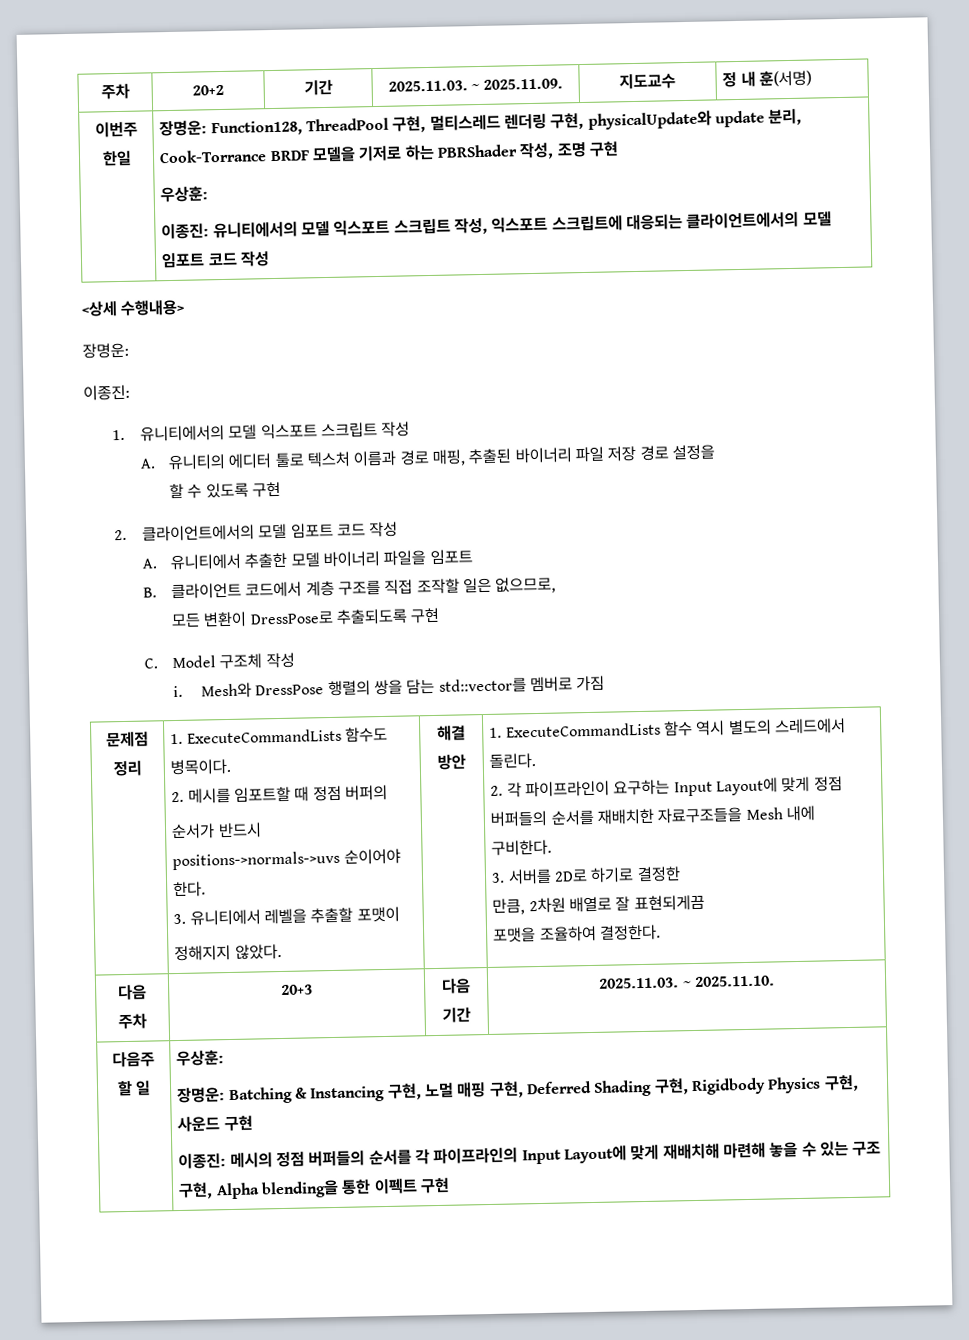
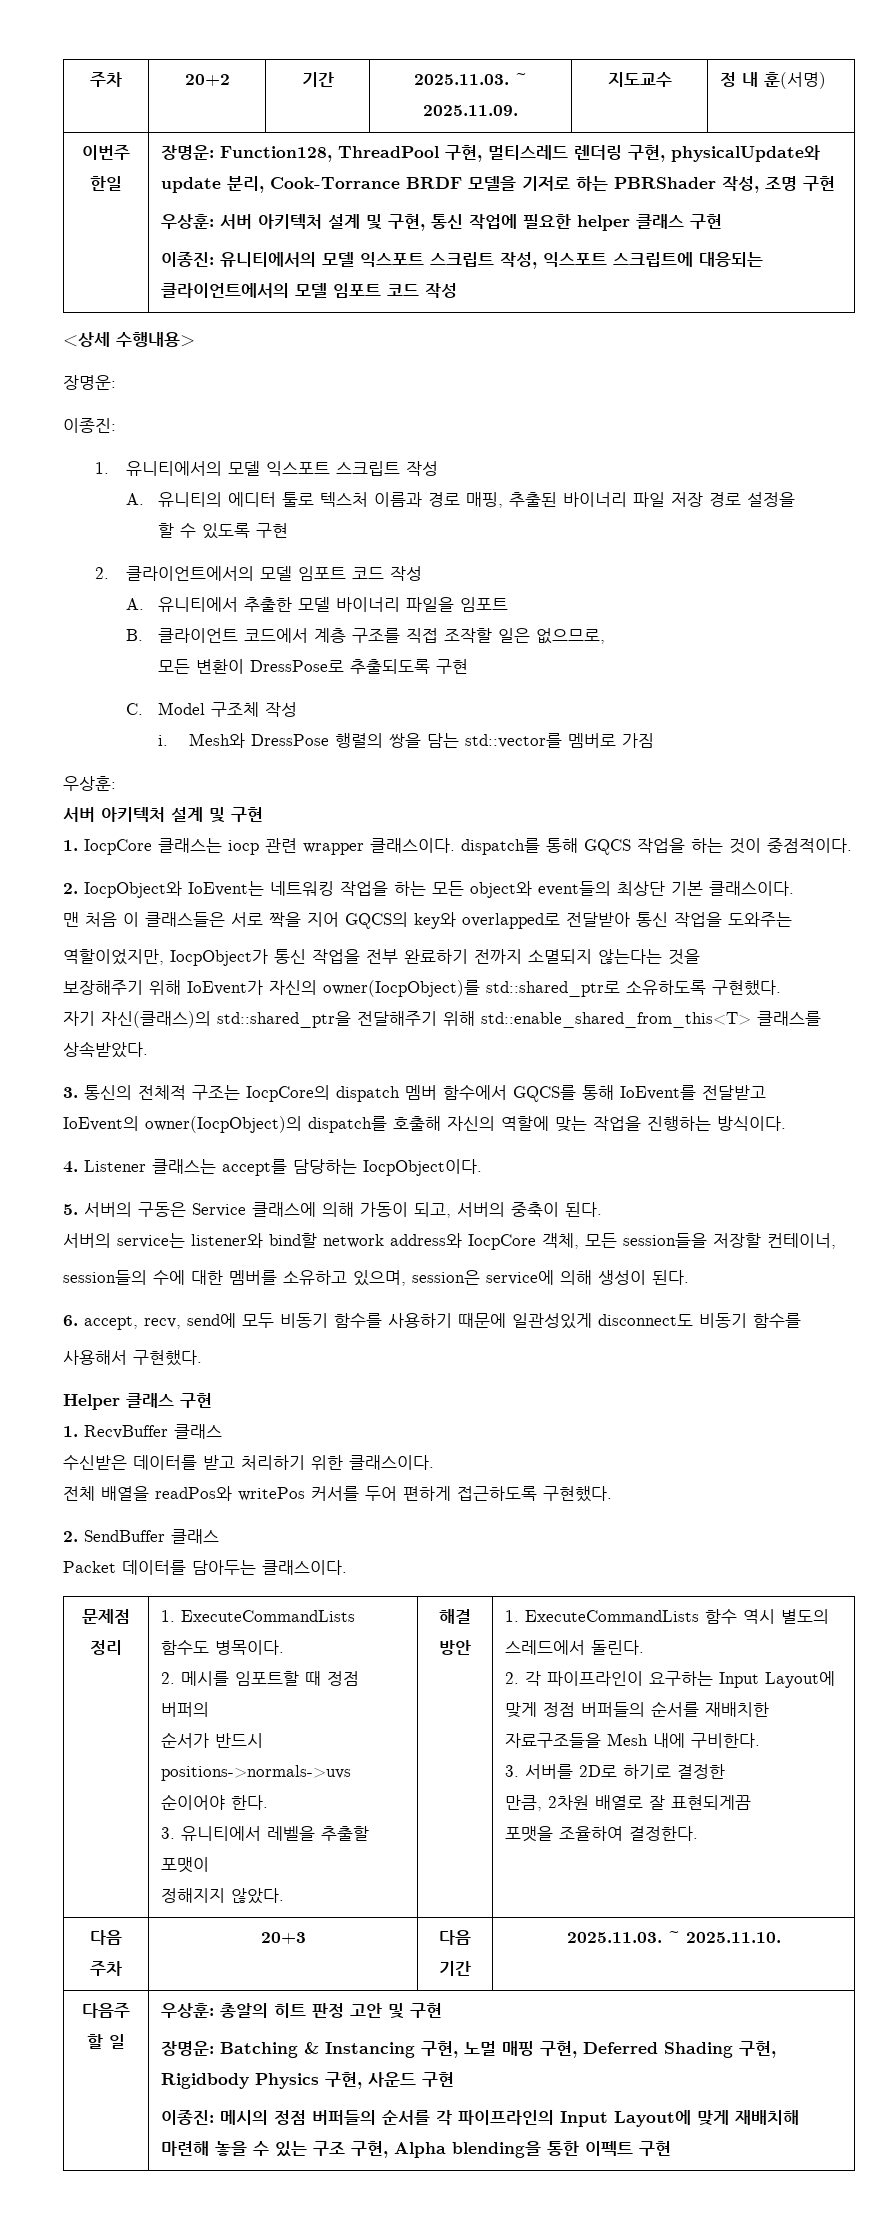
  장명운: Function128, ThreadPool 구현, 멀티스레드 렌더링 구현, physicalUpdate와 update 분리, Cook-Torrance BRDF 모델을 기저로 하는 PBRShader 작성, 조명 구현
- 우상훈:
+ 우상훈: 서버 아키텍처 설계 및 구현, 통신 작업에 필요한 helper 클래스 구현
  Mesh와 DressPose 행렬의 쌍을 담는 std::vector를 멤버로 가짐
+ 우상훈:
+ 서버 아키텍처 설계 및 구현
+ 1. IocpCore 클래스는 iocp 관련 wrapper 클래스이다. dispatch를 통해 GQCS 작업을 하는 것이 중점적이다.
+ 2. IocpObject와 IoEvent는 네트워킹 작업을 하는 모든 object와 event들의 최상단 기본 클래스이다.
+ 맨 처음 이 클래스들은 서로 짝을 지어 GQCS의 key와 overlapped로 전달받아 통신 작업을 도와주는
+ 역할이었지만, IocpObject가 통신 작업을 전부 완료하기 전까지 소멸되지 않는다는 것을
+ 보장해주기 위해 IoEvent가 자신의 owner(IocpObject)를 std::shared_ptr로 소유하도록 구현했다.
+ 자기 자신(클래스)의 std::shared_ptr을 전달해주기 위해 std::enable_shared_from_this<T> 클래스를 상속받았다.
+ 3. 통신의 전체적 구조는 IocpCore의 dispatch 멤버 함수에서 GQCS를 통해 IoEvent를 전달받고
+ IoEvent의 owner(IocpObject)의 dispatch를 호출해 자신의 역할에 맞는 작업을 진행하는 방식이다.
+ 4. Listener 클래스는 accept를 담당하는 IocpObject이다.
+ 5. 서버의 구동은 Service 클래스에 의해 가동이 되고, 서버의 중축이 된다.
+ 서버의 service는 listener와 bind할 network address와 IocpCore 객체, 모든 session들을 저장할 컨테이너,
+ session들의 수에 대한 멤버를 소유하고 있으며, session은 service에 의해 생성이 된다.
+ 6. accept, recv, send에 모두 비동기 함수를 사용하기 때문에 일관성있게 disconnect도 비동기 함수를
+ 사용해서 구현했다.
+ Helper 클래스 구현
+ 1. RecvBuffer 클래스
+ 수신받은 데이터를 받고 처리하기 위한 클래스이다.
+ 전체 배열을 readPos와 writePos 커서를 두어 편하게 접근하도록 구현했다.
+ 2. SendBuffer 클래스
+ Packet 데이터를 담아두는 클래스이다.
- 다음주 할 일 | 우상훈:
+ 다음주 할 일 | 우상훈: 총알의 히트 판정 고안 및 구현

